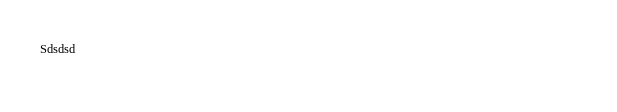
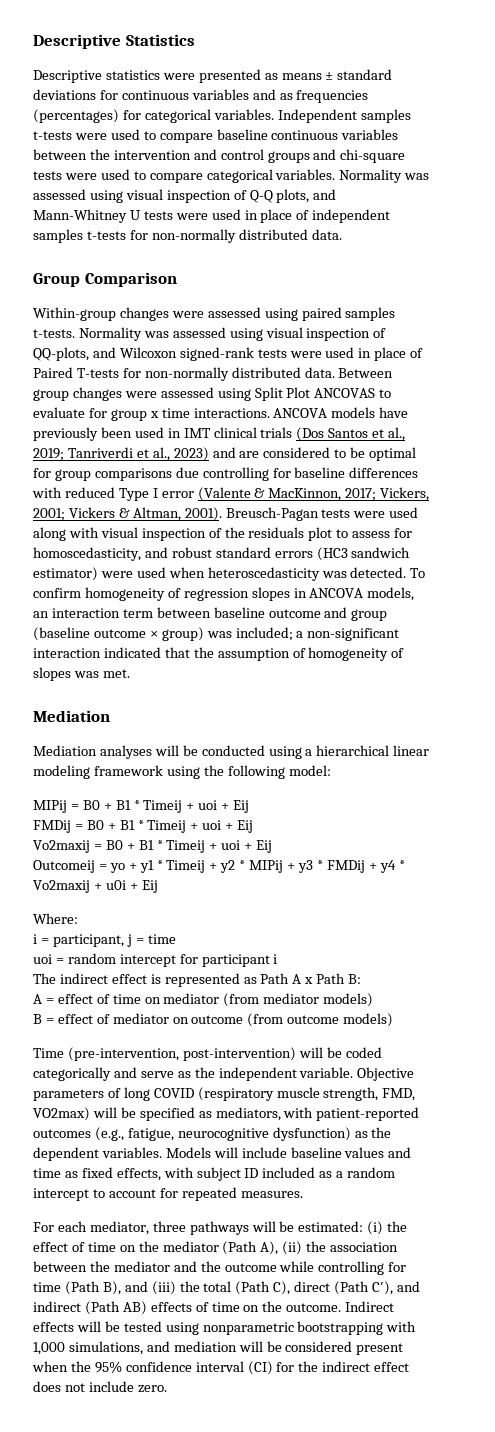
- Sdsdsd
+ Descriptive Statistics
+ Descriptive statistics were presented as means ± standard deviations for continuous variables and as frequencies (percentages) for categorical variables. Independent samples t-tests were used to compare baseline continuous variables between the intervention and control groups and chi-square tests were used to compare categorical variables. Normality was assessed using visual inspection of Q-Q plots, and Mann-Whitney U tests were used in place of independent samples t-tests for non-normally distributed data.
+ Group Comparison
+ Within-group changes were assessed using paired samples t-tests. Normality was assessed using visual inspection of QQ-plots, and Wilcoxon signed-rank tests were used in place of Paired T-tests for non-normally distributed data. Between group changes were assessed using Split Plot ANCOVAS to evaluate for group x time interactions. ANCOVA models have previously been used in IMT clinical trials (Dos Santos et al., 2019; Tanriverdi et al., 2023) and are considered to be optimal for group comparisons due controlling for baseline differences with reduced Type I error (Valente & MacKinnon, 2017; Vickers, 2001; Vickers & Altman, 2001). Breusch-Pagan tests were used along with visual inspection of the residuals plot to assess for homoscedasticity, and robust standard errors (HC3 sandwich estimator) were used when heteroscedasticity was detected. To confirm homogeneity of regression slopes in ANCOVA models, an interaction term between baseline outcome and group (baseline outcome × group) was included; a non-significant interaction indicated that the assumption of homogeneity of slopes was met.
+ Mediation
+ Mediation analyses will be conducted using a hierarchical linear modeling framework using the following model:
+ MIPij = B0 + B1 * Timeij + uoi + Eij
+ FMDij = B0 + B1 * Timeij + uoi + Eij
+ Vo2maxij = B0 + B1 * Timeij + uoi + Eij
+ Outcomeij = yo + y1 * Timeij + y2 * MIPij + y3 * FMDij + y4 * Vo2maxij + u0i + Eij
+ Where:
+ i = participant, j = time
+ uoi = random intercept for participant i
+ The indirect effect is represented as Path A x Path B:
+ A = effect of time on mediator (from mediator models)
+ B = effect of mediator on outcome (from outcome models)
+ Time (pre-intervention, post-intervention) will be coded categorically and serve as the independent variable. Objective parameters of long COVID (respiratory muscle strength, FMD, VO2max) will be specified as mediators, with patient-reported outcomes (e.g., fatigue, neurocognitive dysfunction) as the dependent variables. Models will include baseline values and time as fixed effects, with subject ID included as a random intercept to account for repeated measures.
+ For each mediator, three pathways will be estimated: (i) the effect of time on the mediator (Path A), (ii) the association between the mediator and the outcome while controlling for time (Path B), and (iii) the total (Path C), direct (Path C′), and indirect (Path AB) effects of time on the outcome. Indirect effects will be tested using nonparametric bootstrapping with 1,000 simulations, and mediation will be considered present when the 95% confidence interval (CI) for the indirect effect does not include zero.

